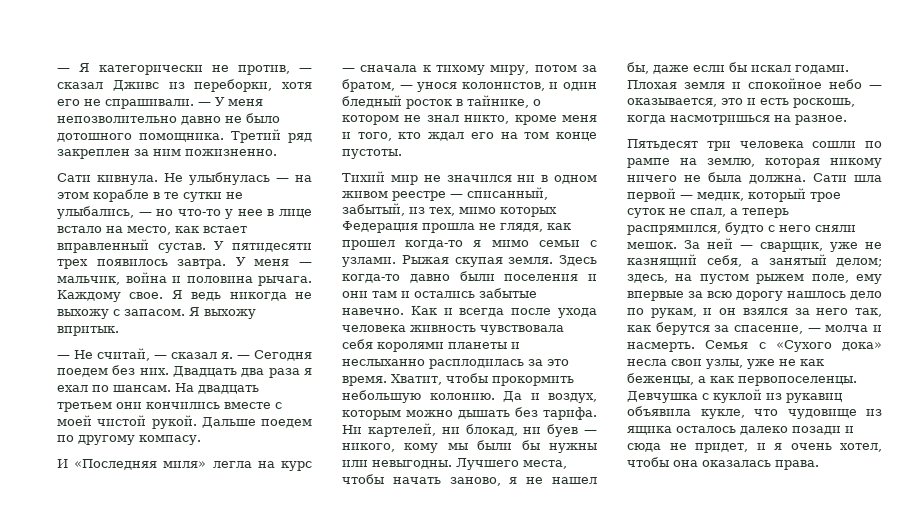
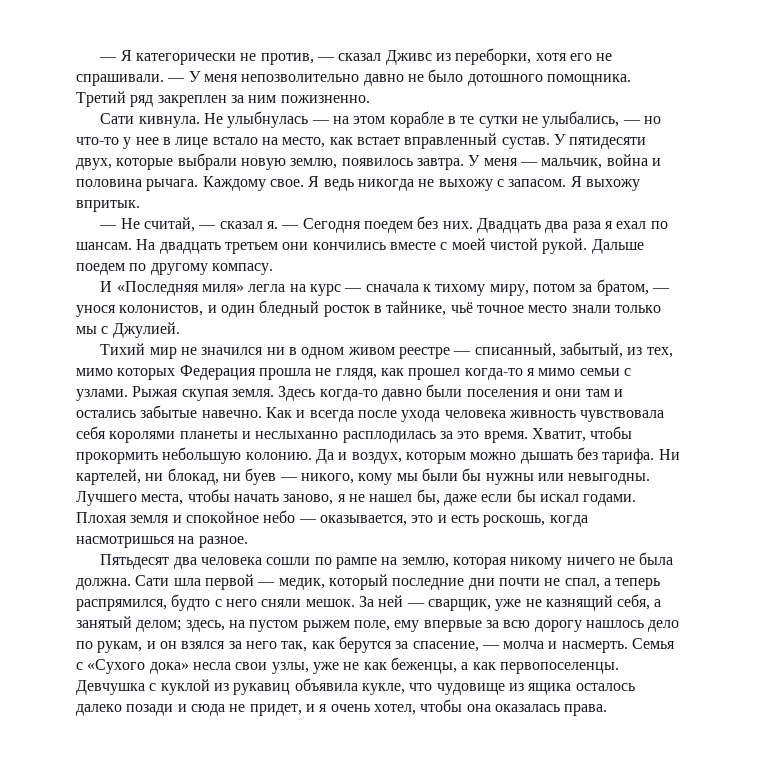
- У пятидесяти трех появилось завтра.
+ У пятидесяти двух, которые выбрали новую землю, появилось завтра.
- И «Последняя миля» легла на курс — сначала к тихому миру, потом за братом, — унося колонистов, и один бледный росток в тайнике, о котором не знал никто, кроме меня и того, кто ждал его на том конце пустоты.
+ И «Последняя миля» легла на курс — сначала к тихому миру, потом за братом, — унося колонистов, и один бледный росток в тайнике, чьё точное место знали только мы с Джулией.
- Пятьдесят три человека сошли по рампе на землю, которая никому ничего не была должна.
+ Пятьдесят два человека сошли по рампе на землю, которая никому ничего не была должна.
- Сати шла первой — медик, который трое суток не спал, а теперь распрямился, будто с него сняли мешок.
+ Сати шла первой — медик, который последние дни почти не спал, а теперь распрямился, будто с него сняли мешок.

